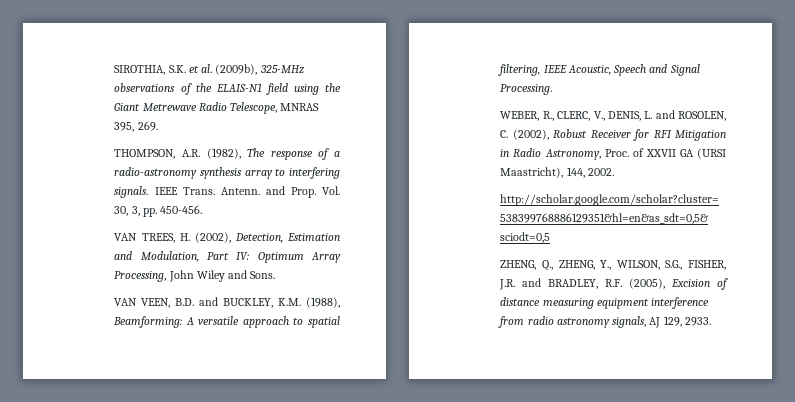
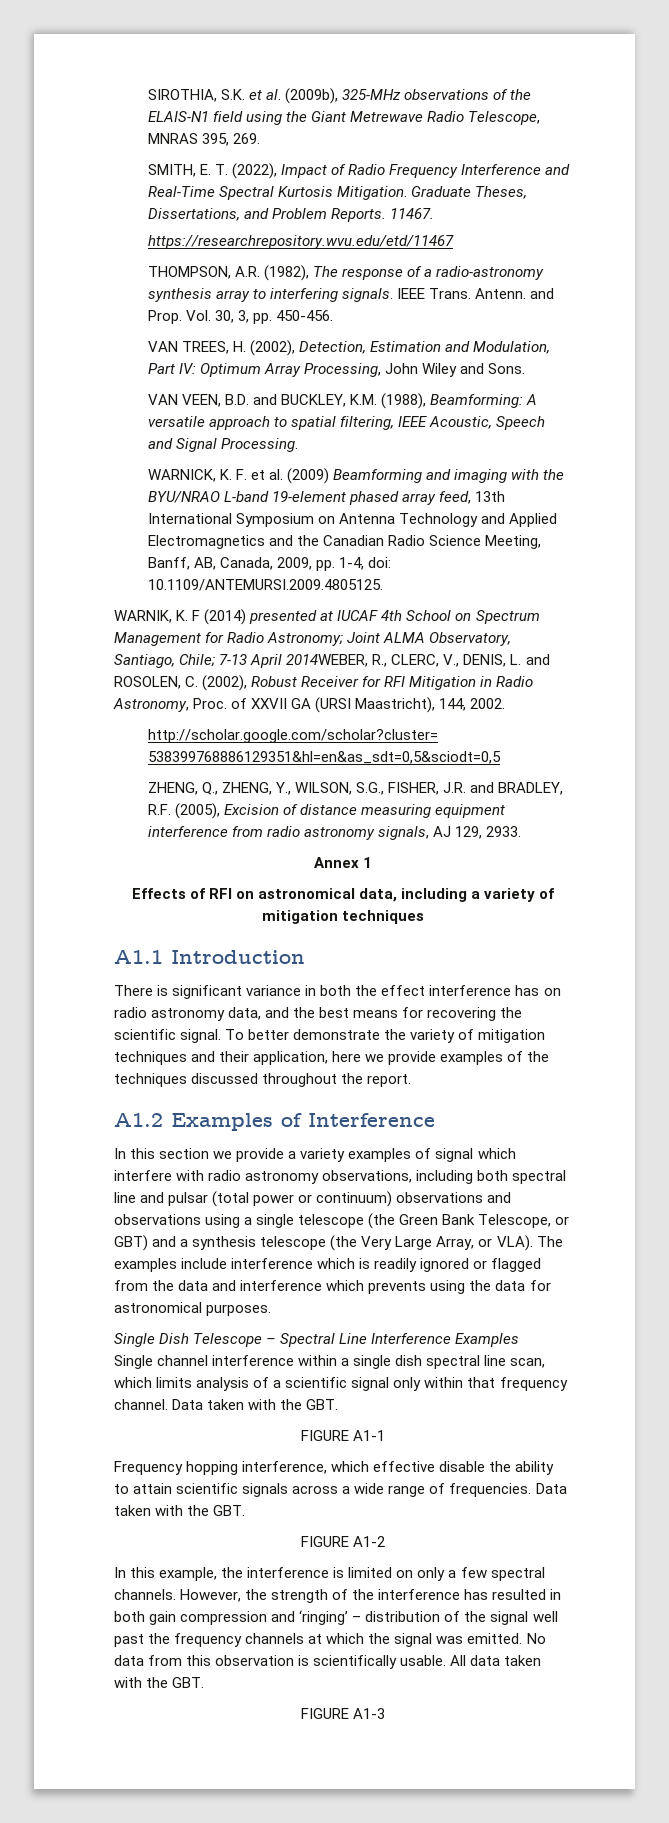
+ SMITH, E. T. (2022), Impact of Radio Frequency Interference and Real-Time Spectral Kurtosis Mitigation. Graduate Theses, Dissertations, and Problem Reports. 11467.
+ https://researchrepository.wvu.edu/etd/11467
- WEBER, R., CLERC, V., DENIS, L. and ROSOLEN, C. (2002), Robust Receiver for RFI Mitigation in Radio Astronomy, Proc. of XXVII GA (URSI Maastricht), 144, 2002.
+ WARNICK, K. F. et al. (2009) Beamforming and imaging with the BYU/NRAO L-band 19-element phased array feed, 13th International Symposium on Antenna Technology and Applied Electromagnetics and the Canadian Radio Science Meeting, Banff, AB, Canada, 2009, pp. 1-4, doi: 10.1109/ANTEMURSI.2009.4805125.
+ WARNIK, K. F (2014) presented at IUCAF 4th School on Spectrum Management for Radio Astronomy; Joint ALMA Observatory, Santiago, Chile; 7-13 April 2014WEBER, R., CLERC, V., DENIS, L. and ROSOLEN, C. (2002), Robust Receiver for RFI Mitigation in Radio Astronomy, Proc. of XXVII GA (URSI Maastricht), 144, 2002.
+ Annex 1
+ Effects of RFI on astronomical data, including a variety of mitigation techniques
+ A1.1 Introduction
+ There is significant variance in both the effect interference has on radio astronomy data, and the best means for recovering the scientific signal. To better demonstrate the variety of mitigation techniques and their application, here we provide examples of the techniques discussed throughout the report.
+ A1.2 Examples of Interference
+ In this section we provide a variety examples of signal which interfere with radio astronomy observations, including both spectral line and pulsar (total power or continuum) observations and observations using a single telescope (the Green Bank Telescope, or GBT) and a synthesis telescope (the Very Large Array, or VLA). The examples include interference which is readily ignored or flagged from the data and interference which prevents using the data for astronomical purposes.
+ Single Dish Telescope – Spectral Line Interference Examples
+ Single channel interference within a single dish spectral line scan, which limits analysis of a scientific signal only within that frequency channel. Data taken with the GBT.
+ FIGURE A1-1
+ Frequency hopping interference, which effective disable the ability to attain scientific signals across a wide range of frequencies. Data taken with the GBT.
+ FIGURE A1-2
+ In this example, the interference is limited on only a few spectral channels. However, the strength of the interference has resulted in both gain compression and ‘ringing’ – distribution of the signal well past the frequency channels at which the signal was emitted. No data from this observation is scientifically usable. All data taken with the GBT.
+ FIGURE A1-3

